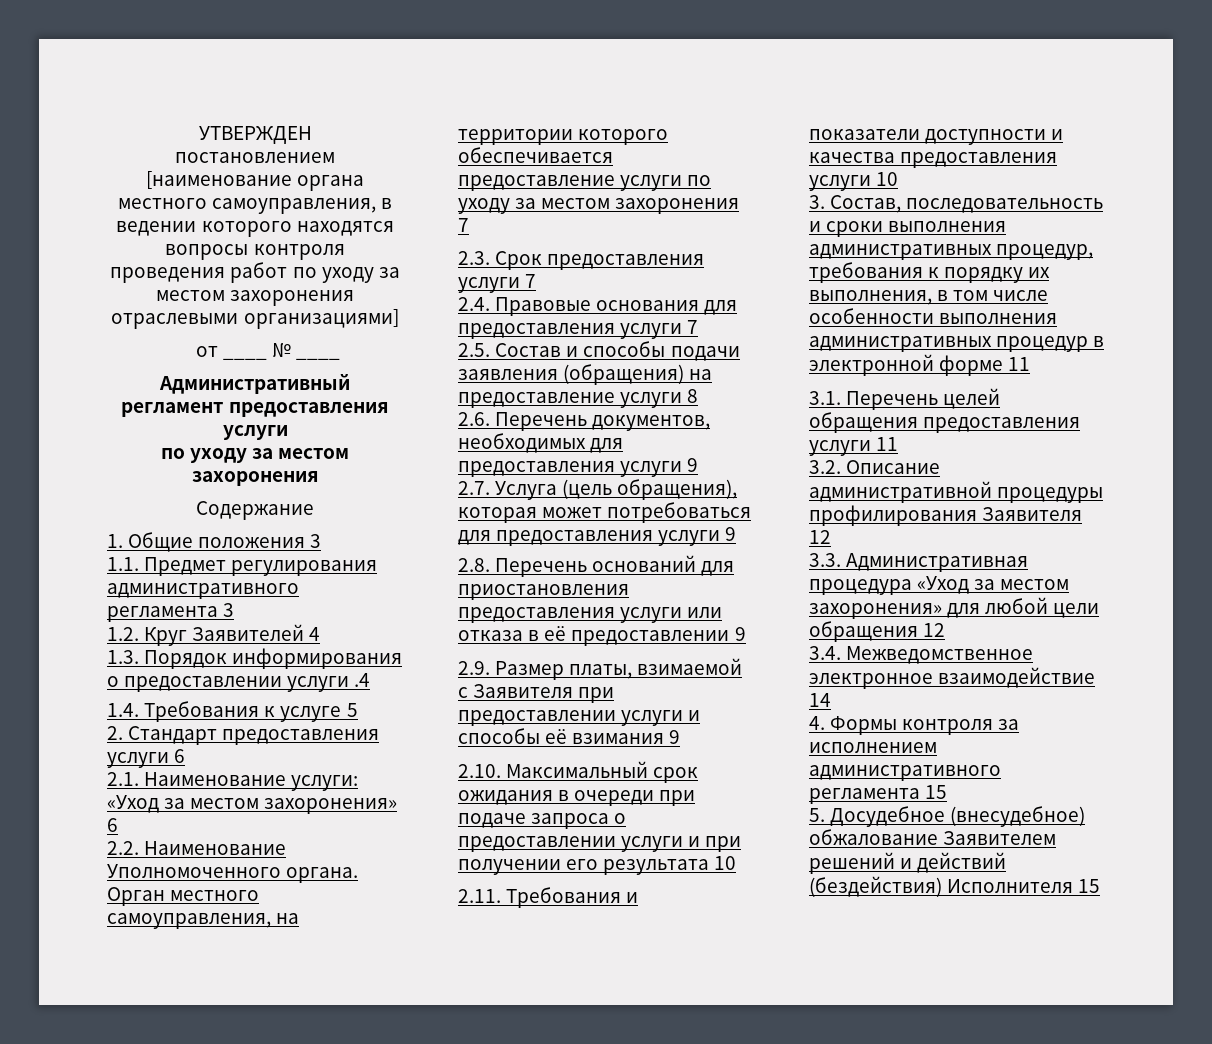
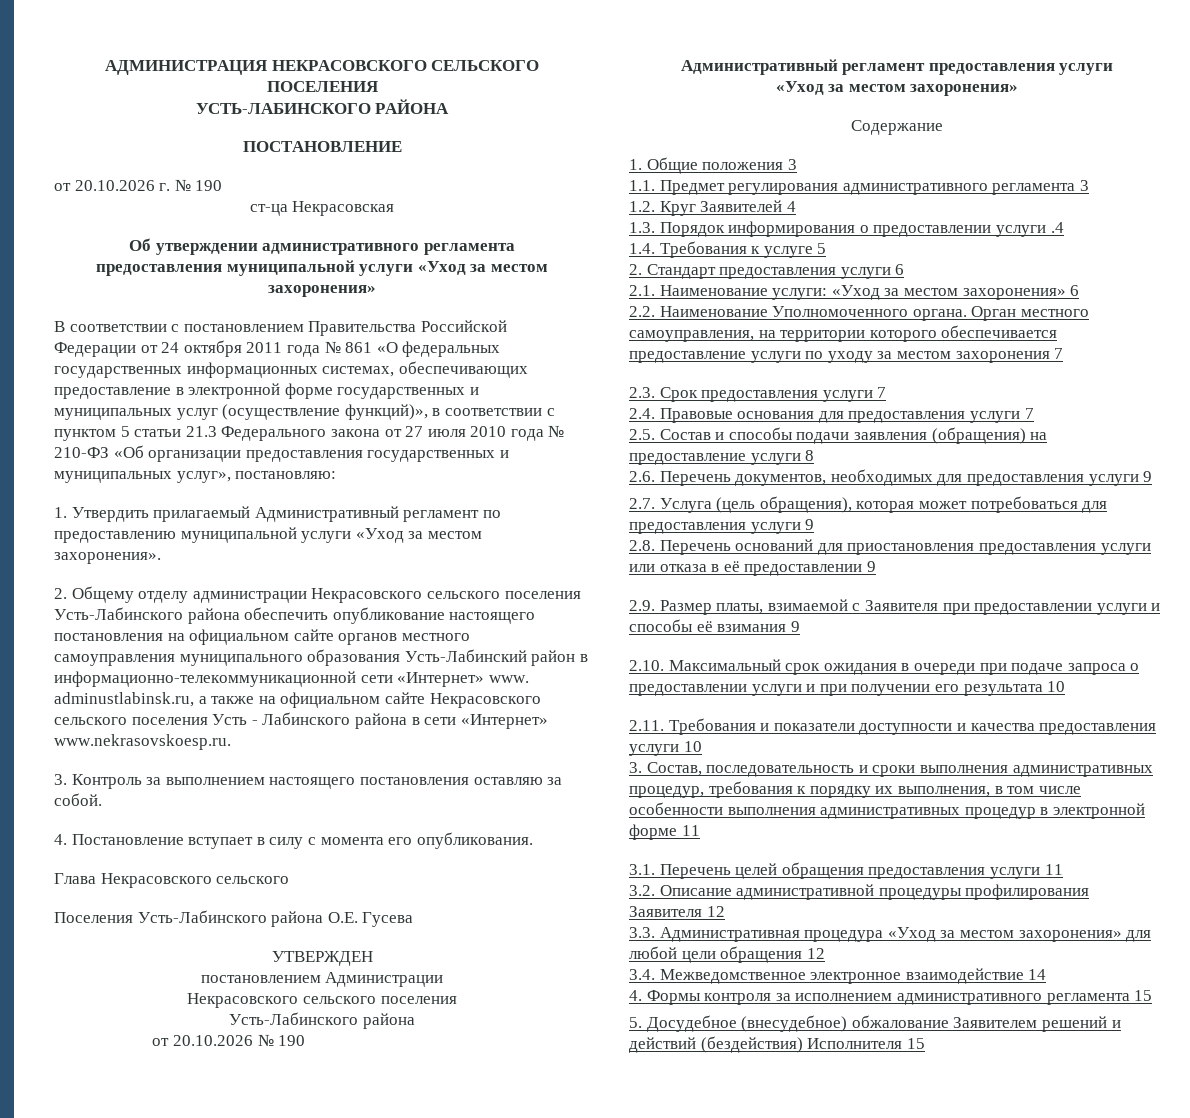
+ АДМИНИСТРАЦИЯ НЕКРАСОВСКОГО СЕЛЬСКОГО ПОСЕЛЕНИЯ
+ УСТЬ-ЛАБИНСКОГО РАЙОНА
+ ПОСТАНОВЛЕНИЕ
+ от 20.10.2026 г. № 190
+ ст-ца Некрасовская
+ Об утверждении административного регламента
+ предоставления муниципальной услуги «Уход за местом захоронения»
+ В соответствии с постановлением Правительства Российской Федерации от 24 октября 2011 года № 861 «О федеральных государственных информационных системах, обеспечивающих предоставление в электронной форме государственных и муниципальных услуг (осуществление функций)», в соответствии с пунктом 5 статьи 21.3 Федерального закона от 27 июля 2010 года № 210-ФЗ «Об организации предоставления государственных и муниципальных услуг», постановляю:
+ 1. Утвердить прилагаемый Административный регламент по предоставлению муниципальной услуги «Уход за местом захоронения».
+ 2. Общему отделу администрации Некрасовского сельского поселения Усть-Лабинского района обеспечить опубликование настоящего постановления на официальном сайте органов местного самоуправления муниципального образования Усть-Лабинский район в информационно-телекоммуникационной сети «Интернет» www. adminustlabinsk.ru, а также на официальном сайте Некрасовского сельского поселения Усть - Лабинского района в сети «Интернет» www.nekrasovskoesp.ru.
+ 3. Контроль за выполнением настоящего постановления оставляю за собой.
+ 4. Постановление вступает в силу с момента его опубликования.
+ Глава Некрасовского сельского
+ Поселения Усть-Лабинского района О.Е. Гусева
  УТВЕРЖДЕН
- постановлением [наименование органа местного самоуправления, в ведении которого находятся вопросы контроля проведения работ по уходу за местом захоронения отраслевыми организациями]
- от ____ № ____
+ постановлением Администрации
+ Некрасовского сельского поселения
+ Усть-Лабинского района
+ от 20.10.2026 № 190
  Административный регламент предоставления услуги
- по уходу за местом захоронения
+ «Уход за местом захоронения»

